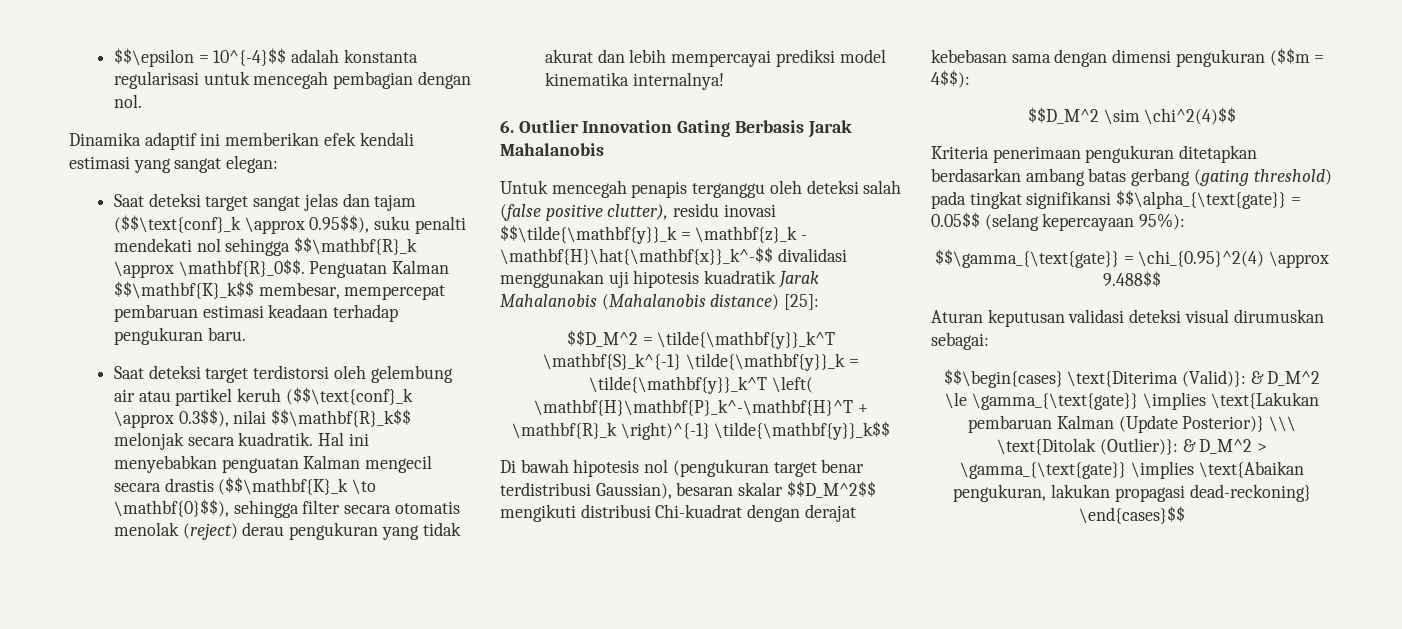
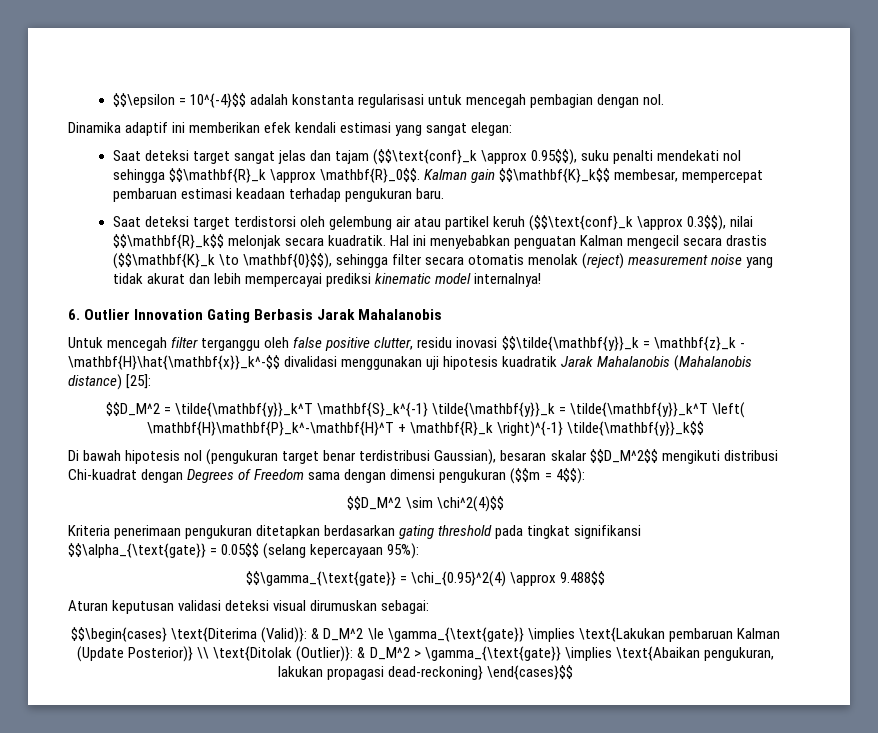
- Penguatan Kalman $$\mathbf{K}_k$$ membesar, mempercepat pembaruan estimasi keadaan terhadap pengukuran baru.
+ Kalman gain $$\mathbf{K}_k$$ membesar, mempercepat pembaruan estimasi keadaan terhadap pengukuran baru.
- Hal ini menyebabkan penguatan Kalman mengecil secara drastis ($$\mathbf{K}_k \to \mathbf{0}$$), sehingga filter secara otomatis menolak (reject) derau pengukuran yang tidak akurat dan lebih mempercayai prediksi model kinematika internalnya!
+ Hal ini menyebabkan penguatan Kalman mengecil secara drastis ($$\mathbf{K}_k \to \mathbf{0}$$), sehingga filter secara otomatis menolak (reject) measurement noise yang tidak akurat dan lebih mempercayai prediksi kinematic model internalnya!
- Untuk mencegah penapis terganggu oleh deteksi salah (false positive clutter), residu inovasi $$\tilde{\mathbf{y}}_k = \mathbf{z}_k - \mathbf{H}\hat{\mathbf{x}}_k^-$$ divalidasi menggunakan uji hipotesis kuadratik Jarak Mahalanobis (Mahalanobis distance) [25]:
+ Untuk mencegah filter terganggu oleh false positive clutter, residu inovasi $$\tilde{\mathbf{y}}_k = \mathbf{z}_k - \mathbf{H}\hat{\mathbf{x}}_k^-$$ divalidasi menggunakan uji hipotesis kuadratik Jarak Mahalanobis (Mahalanobis distance) [25]:
- Di bawah hipotesis nol (pengukuran target benar terdistribusi Gaussian), besaran skalar $$D_M^2$$ mengikuti distribusi Chi-kuadrat dengan derajat kebebasan sama dengan dimensi pengukuran ($$m = 4$$):
+ Di bawah hipotesis nol (pengukuran target benar terdistribusi Gaussian), besaran skalar $$D_M^2$$ mengikuti distribusi Chi-kuadrat dengan Degrees of Freedom sama dengan dimensi pengukuran ($$m = 4$$):
- Kriteria penerimaan pengukuran ditetapkan berdasarkan ambang batas gerbang (gating threshold) pada tingkat signifikansi $$\alpha_{\text{gate}} = 0.05$$ (selang kepercayaan 95%):
+ Kriteria penerimaan pengukuran ditetapkan berdasarkan gating threshold pada tingkat signifikansi $$\alpha_{\text{gate}} = 0.05$$ (selang kepercayaan 95%):
- $$\begin{cases} \text{Diterima (Valid)}: & D_M^2 \le \gamma_{\text{gate}} \implies \text{Lakukan pembaruan Kalman (Update Posterior)} \\\ \text{Ditolak (Outlier)}: & D_M^2 > \gamma_{\text{gate}} \implies \text{Abaikan pengukuran, lakukan propagasi dead-reckoning} \end{cases}$$
+ $$\begin{cases} \text{Diterima (Valid)}: & D_M^2 \le \gamma_{\text{gate}} \implies \text{Lakukan pembaruan Kalman (Update Posterior)} \\ \text{Ditolak (Outlier)}: & D_M^2 > \gamma_{\text{gate}} \implies \text{Abaikan pengukuran, lakukan propagasi dead-reckoning} \end{cases}$$

